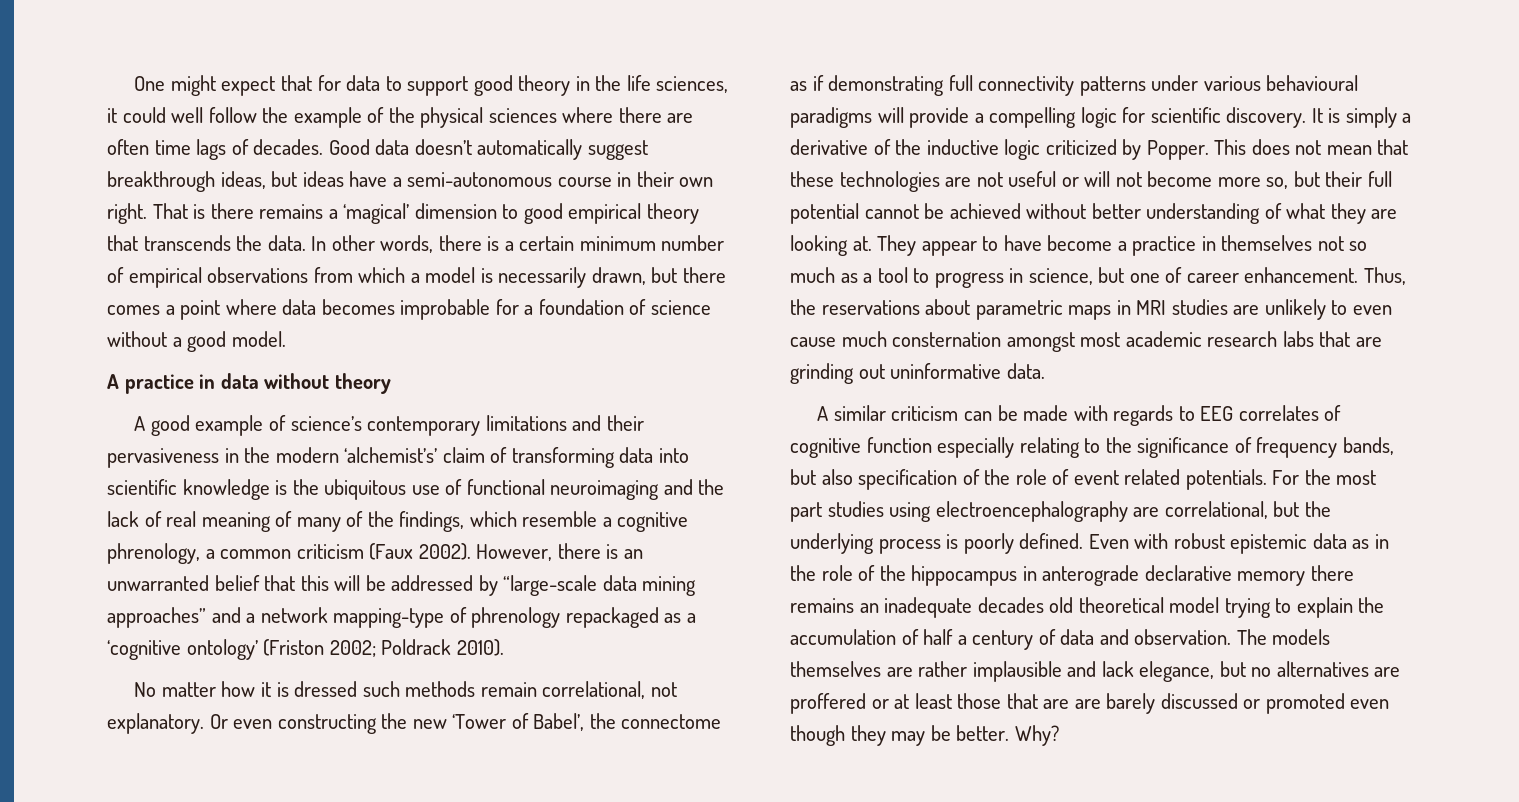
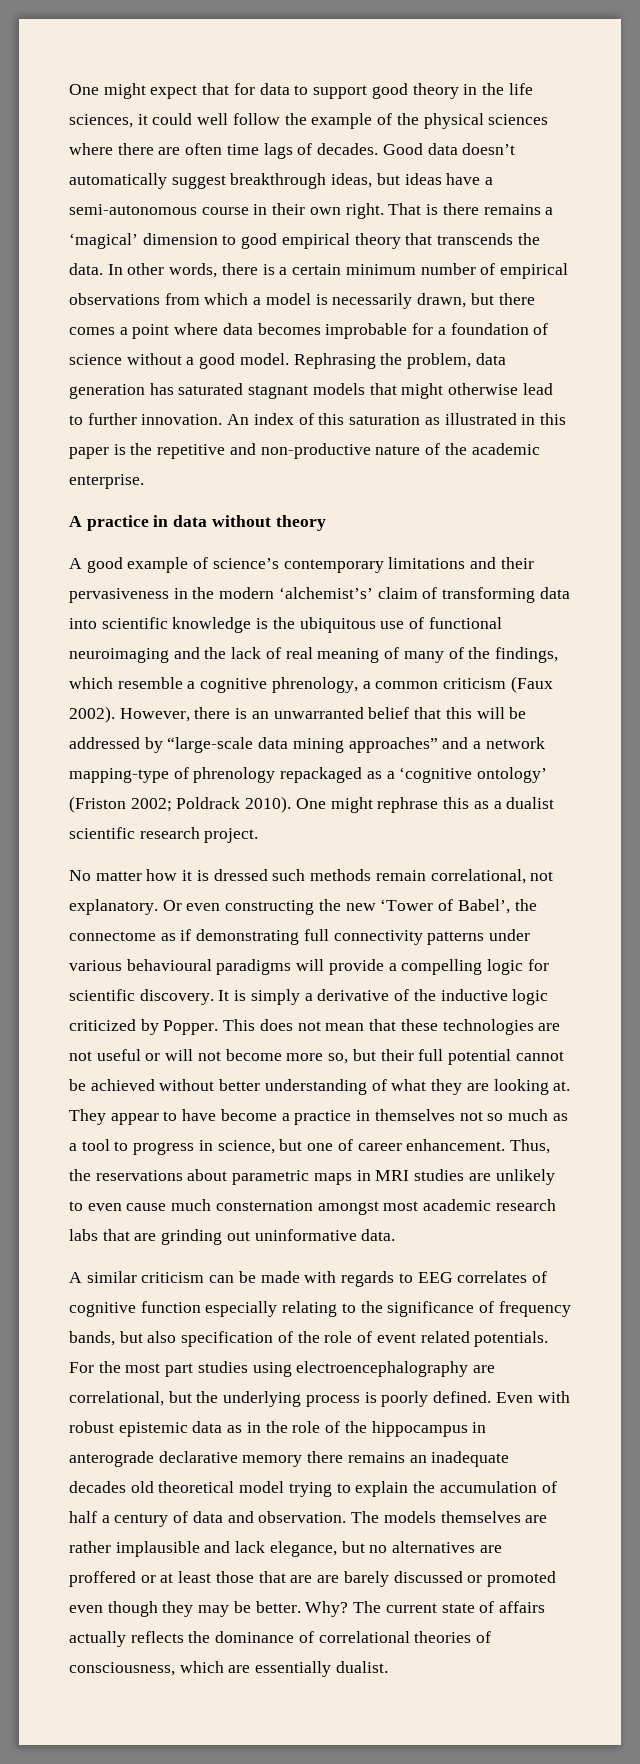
+ Rephrasing the problem, data generation has saturated stagnant models that might otherwise lead to further innovation. An index of this saturation as illustrated in this paper is the repetitive and non-productive nature of the academic enterprise.
+ One might rephrase this as a dualist scientific research project.
+ The current state of affairs actually reflects the dominance of correlational theories of consciousness, which are essentially dualist.

